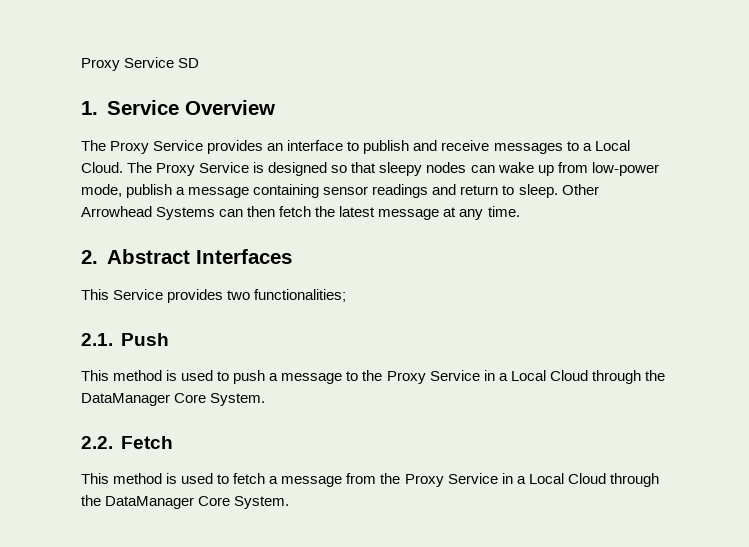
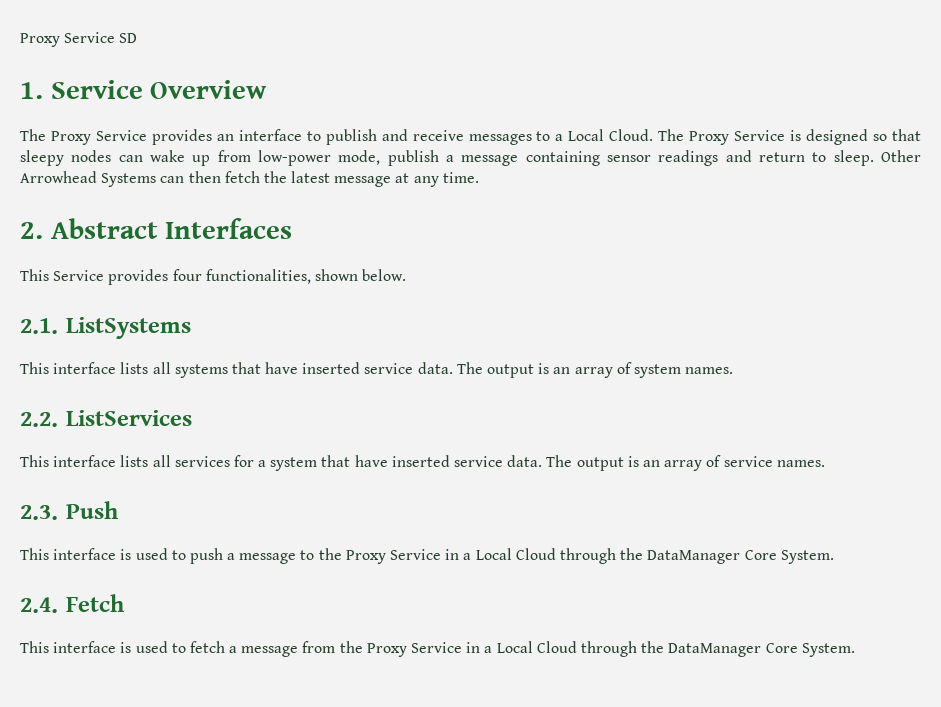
- This Service provides two functionalities;
- 2.1. Push
+ This Service provides four functionalities, shown below.
+ 2.1. ListSystems
+ This interface lists all systems that have inserted service data. The output is an array of system names.
+ 2.2. ListServices
+ This interface lists all services for a system that have inserted service data. The output is an array of service names.
+ 2.3. Push
- This method is used to push a message to the Proxy Service in a Local Cloud through the DataManager Core System.
+ This interface is used to push a message to the Proxy Service in a Local Cloud through the DataManager Core System.
- 2.2. Fetch
+ 2.4. Fetch
- This method is used to fetch a message from the Proxy Service in a Local Cloud through the DataManager Core System.
+ This interface is used to fetch a message from the Proxy Service in a Local Cloud through the DataManager Core System.

